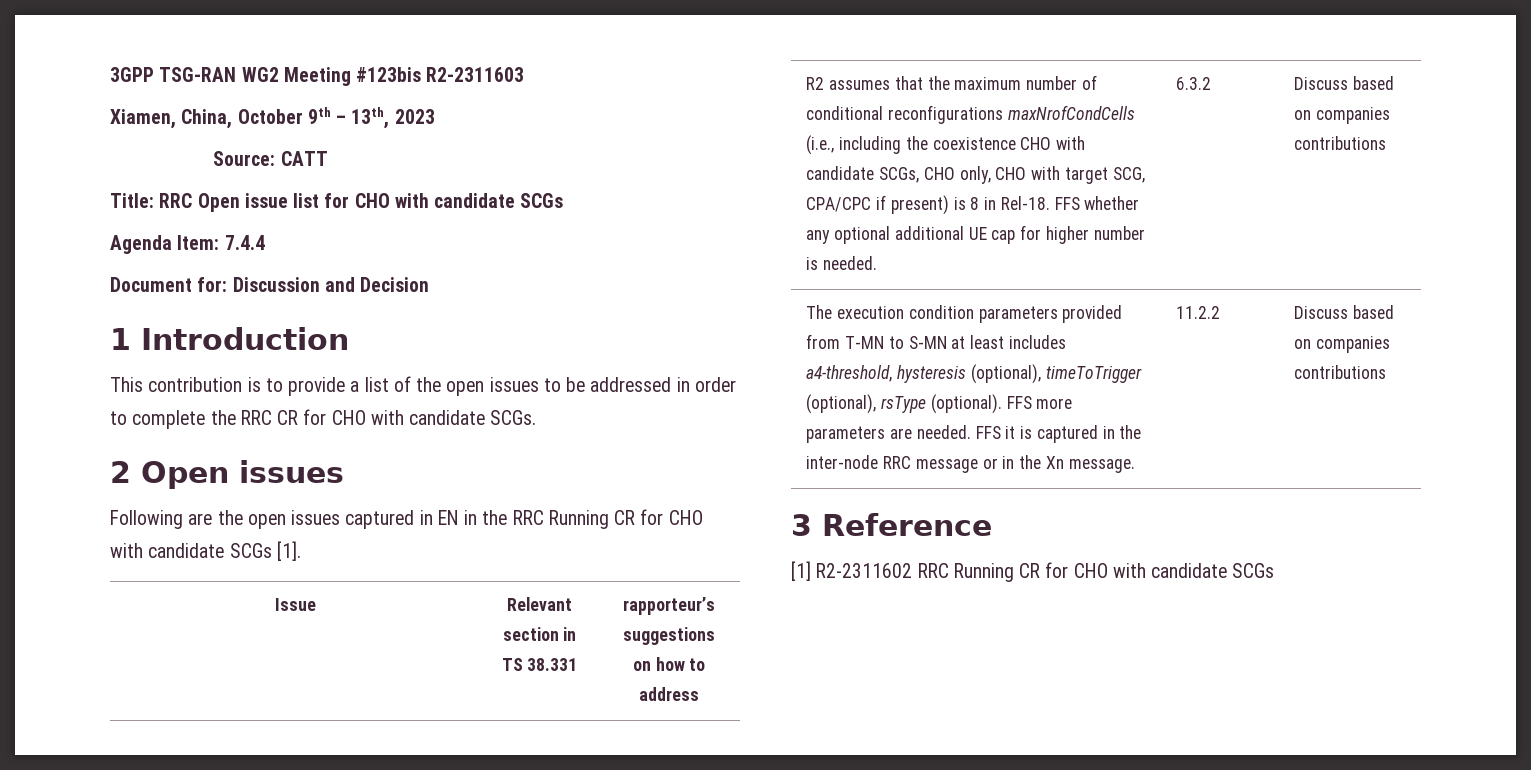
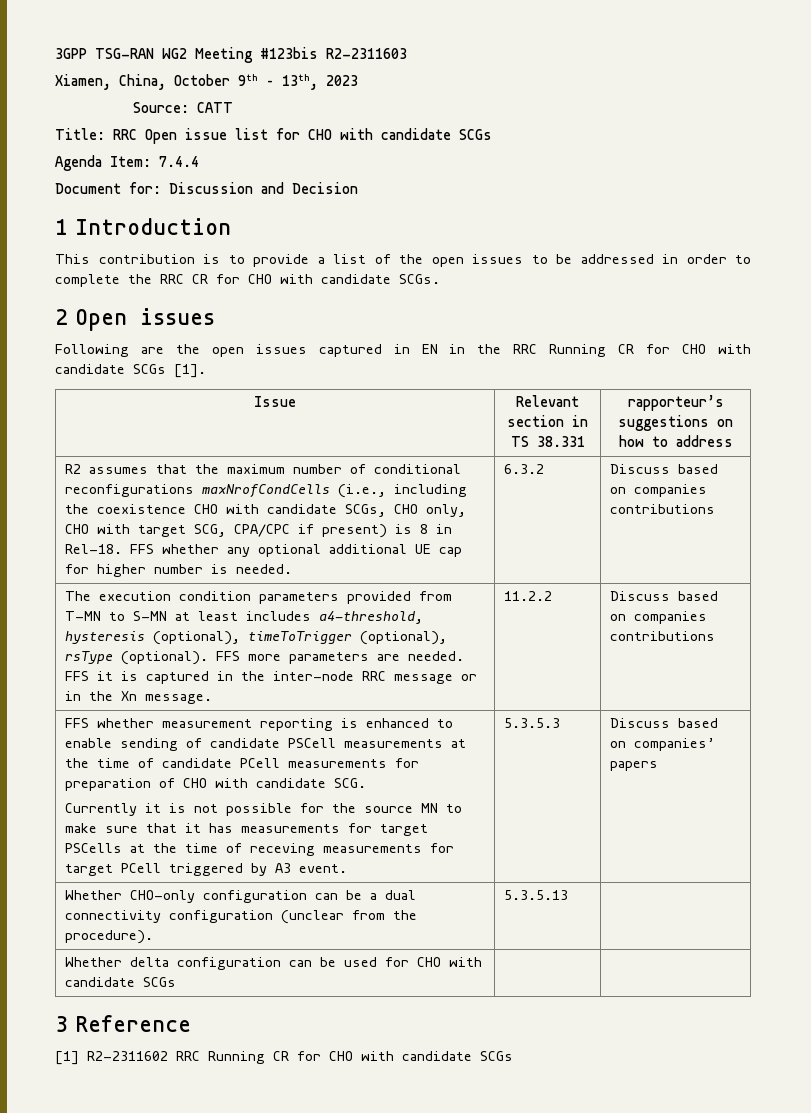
+ FFS whether measurement reporting is enhanced to enable sending of candidate PSCell measurements at the time of candidate PCell measurements for preparation of CHO with candidate SCG.
+ Currently it is not possible for the source MN to make sure that it has measurements for target PSCells at the time of receving measurements for target PCell triggered by A3 event. | 5.3.5.3 | Discuss based on companies’ papers
+ Whether CHO-only configuration can be a dual connectivity configuration (unclear from the procedure). | 5.3.5.13 |
+ Whether delta configuration can be used for CHO with candidate SCGs | |

